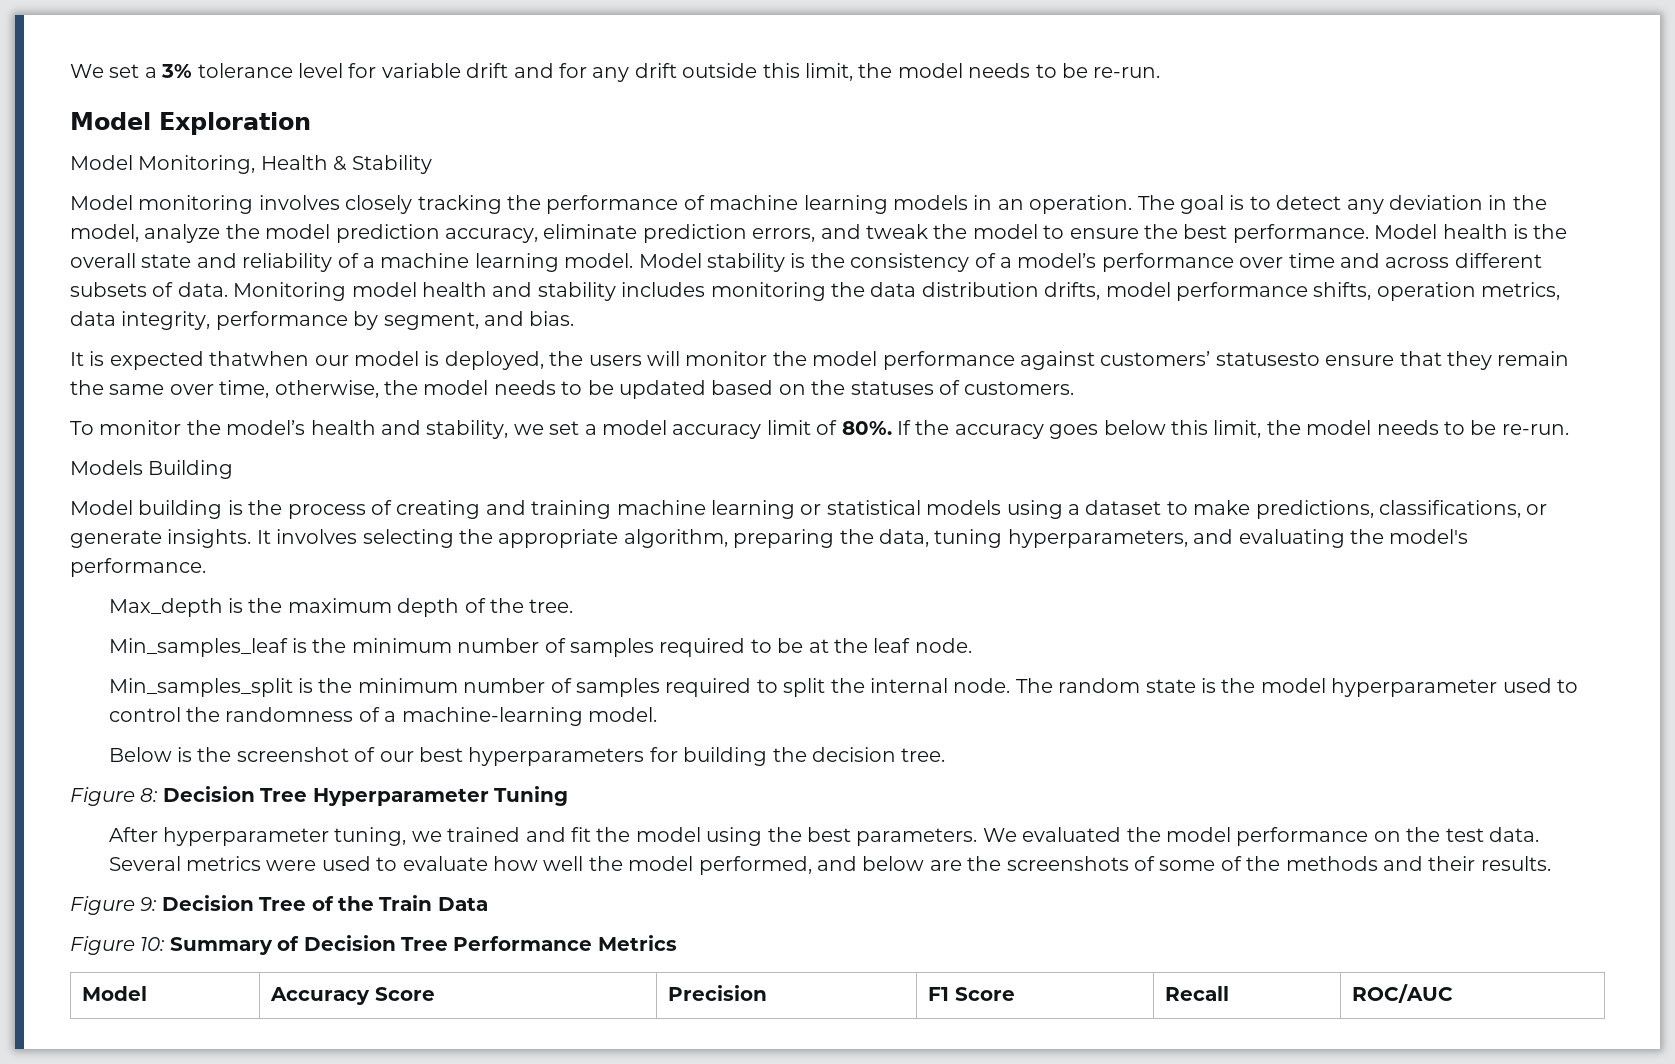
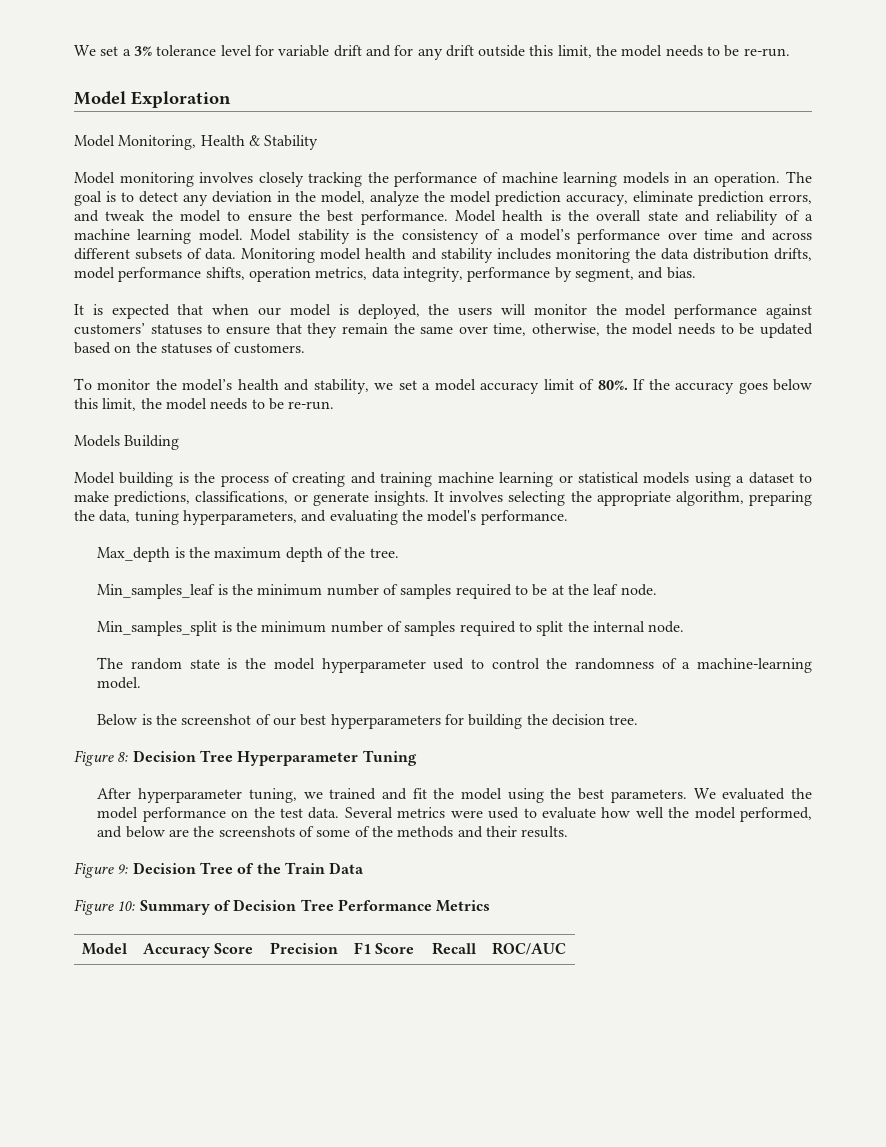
- It is expected thatwhen our model is deployed, the users will monitor the model performance against customers’ statusesto ensure that they remain the same over time, otherwise, the model needs to be updated based on the statuses of customers.
+ It is expected that when our model is deployed, the users will monitor the model performance against customers’ statuses to ensure that they remain the same over time, otherwise, the model needs to be updated based on the statuses of customers.
- Min_samples_split is the minimum number of samples required to split the internal node. The random state is the model hyperparameter used to control the randomness of a machine-learning model.
+ Min_samples_split is the minimum number of samples required to split the internal node.
+ The random state is the model hyperparameter used to control the randomness of a machine-learning model.

